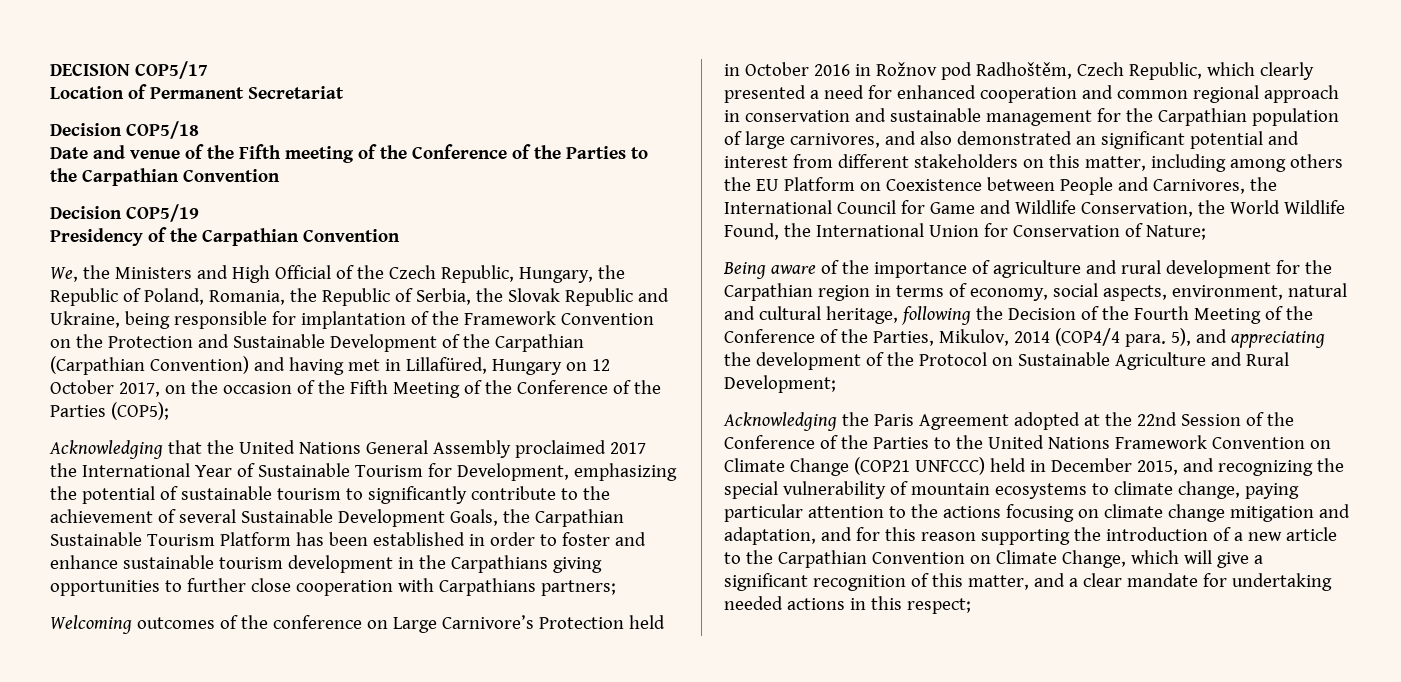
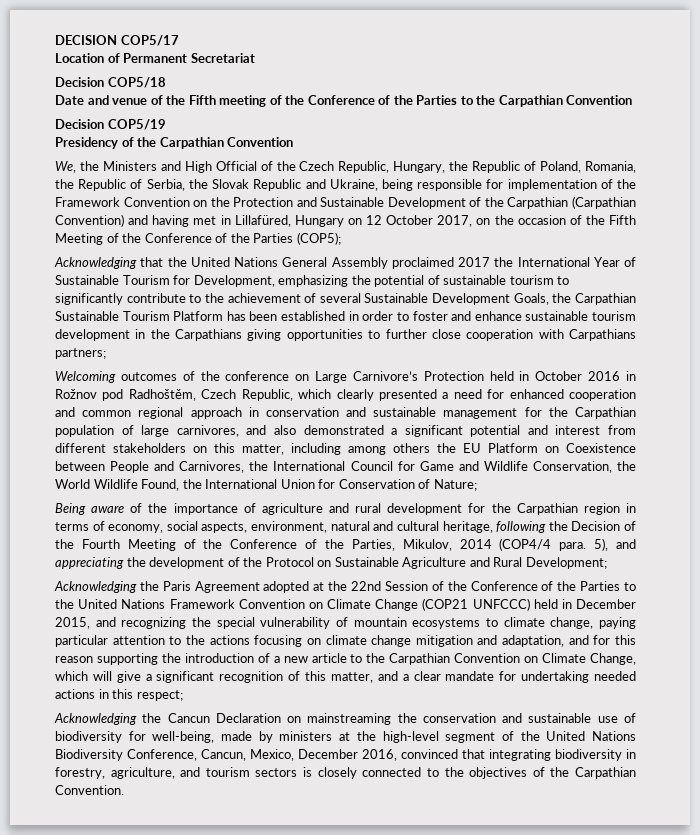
- We, the Ministers and High Official of the Czech Republic, Hungary, the Republic of Poland, Romania, the Republic of Serbia, the Slovak Republic and Ukraine, being responsible for implantation of the Framework Convention on the Protection and Sustainable Development of the Carpathian (Carpathian Convention) and having met in Lillafüred, Hungary on 12 October 2017, on the occasion of the Fifth Meeting of the Conference of the Parties (COP5);
+ We, the Ministers and High Official of the Czech Republic, Hungary, the Republic of Poland, Romania, the Republic of Serbia, the Slovak Republic and Ukraine, being responsible for implementation of the Framework Convention on the Protection and Sustainable Development of the Carpathian (Carpathian Convention) and having met in Lillafüred, Hungary on 12 October 2017, on the occasion of the Fifth Meeting of the Conference of the Parties (COP5);
- Welcoming outcomes of the conference on Large Carnivore’s Protection held in October 2016 in Rožnov pod Radhoštěm, Czech Republic, which clearly presented a need for enhanced cooperation and common regional approach in conservation and sustainable management for the Carpathian population of large carnivores, and also demonstrated an significant potential and interest from different stakeholders on this matter, including among others the EU Platform on Coexistence between People and Carnivores, the International Council for Game and Wildlife Conservation, the World Wildlife Found, the International Union for Conservation of Nature;
+ Welcoming outcomes of the conference on Large Carnivore’s Protection held in October 2016 in Rožnov pod Radhoštěm, Czech Republic, which clearly presented a need for enhanced cooperation and common regional approach in conservation and sustainable management for the Carpathian population of large carnivores, and also demonstrated a significant potential and interest from different stakeholders on this matter, including among others the EU Platform on Coexistence between People and Carnivores, the International Council for Game and Wildlife Conservation, the World Wildlife Found, the International Union for Conservation of Nature;
+ Acknowledging the Cancun Declaration on mainstreaming the conservation and sustainable use of biodiversity for well-being, made by ministers at the high-level segment of the United Nations Biodiversity Conference, Cancun, Mexico, December 2016, convinced that integrating biodiversity in forestry, agriculture, and tourism sectors is closely connected to the objectives of the Carpathian Convention.

